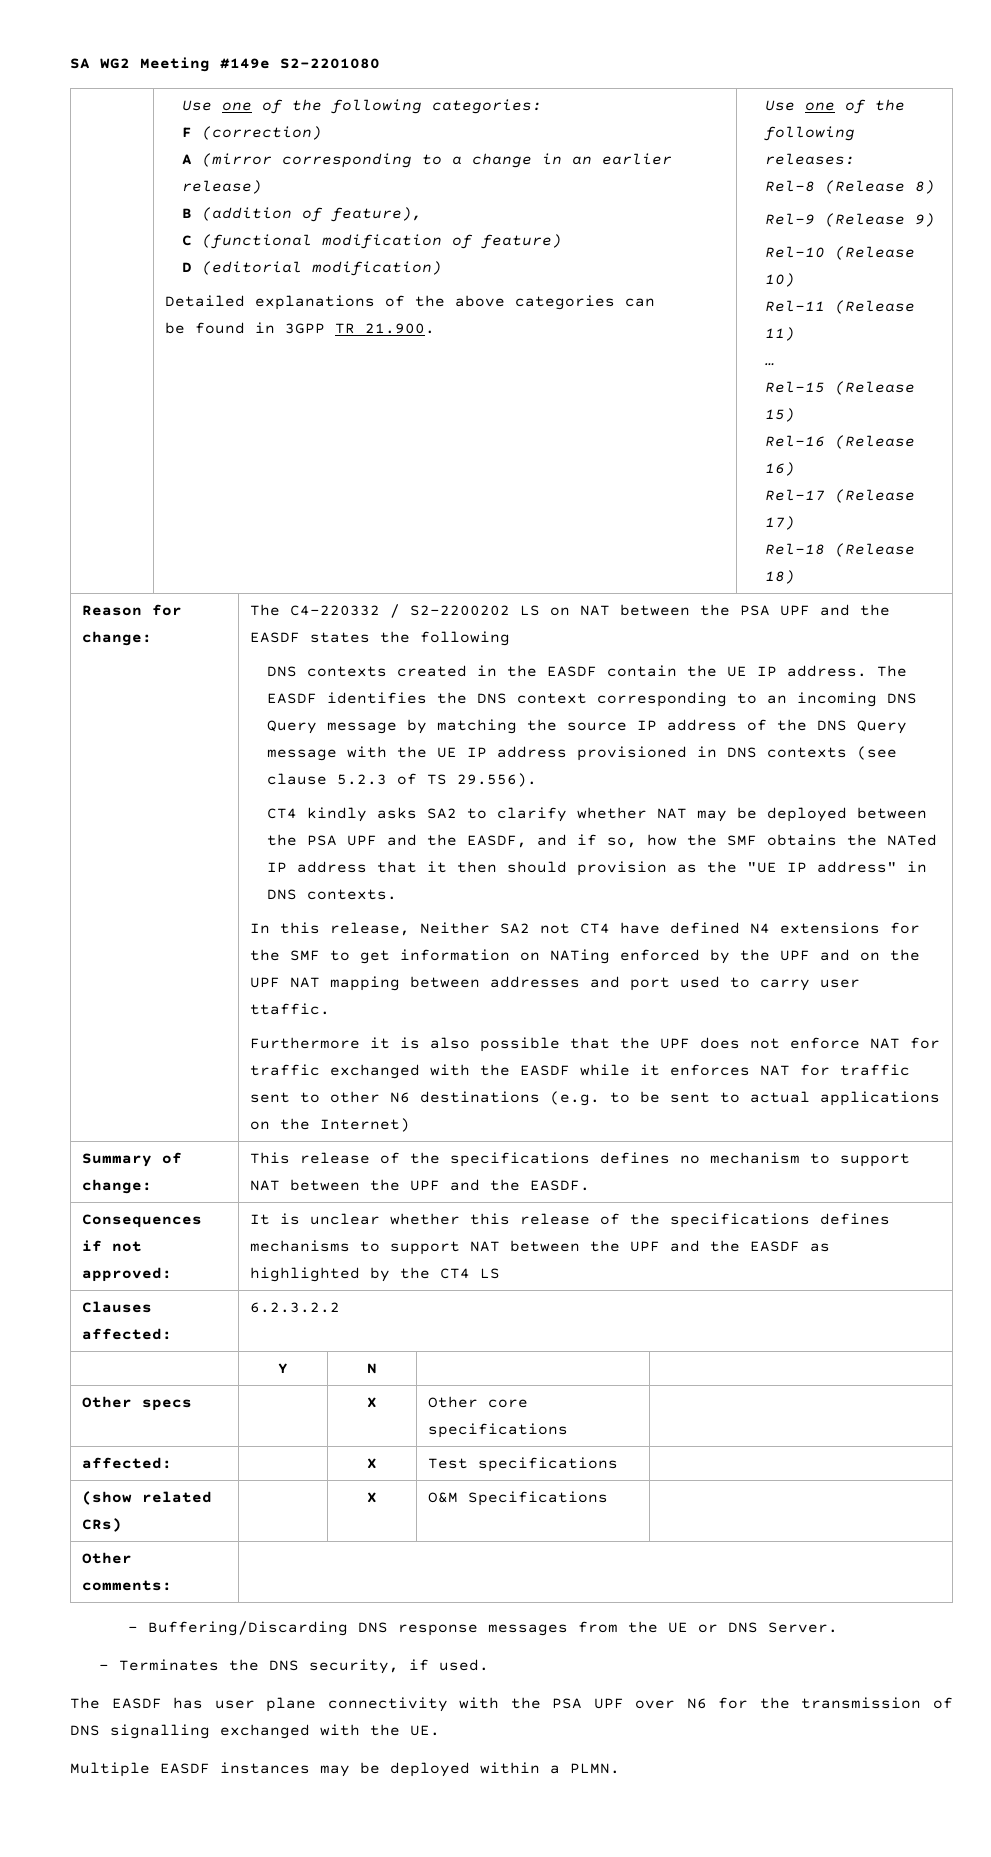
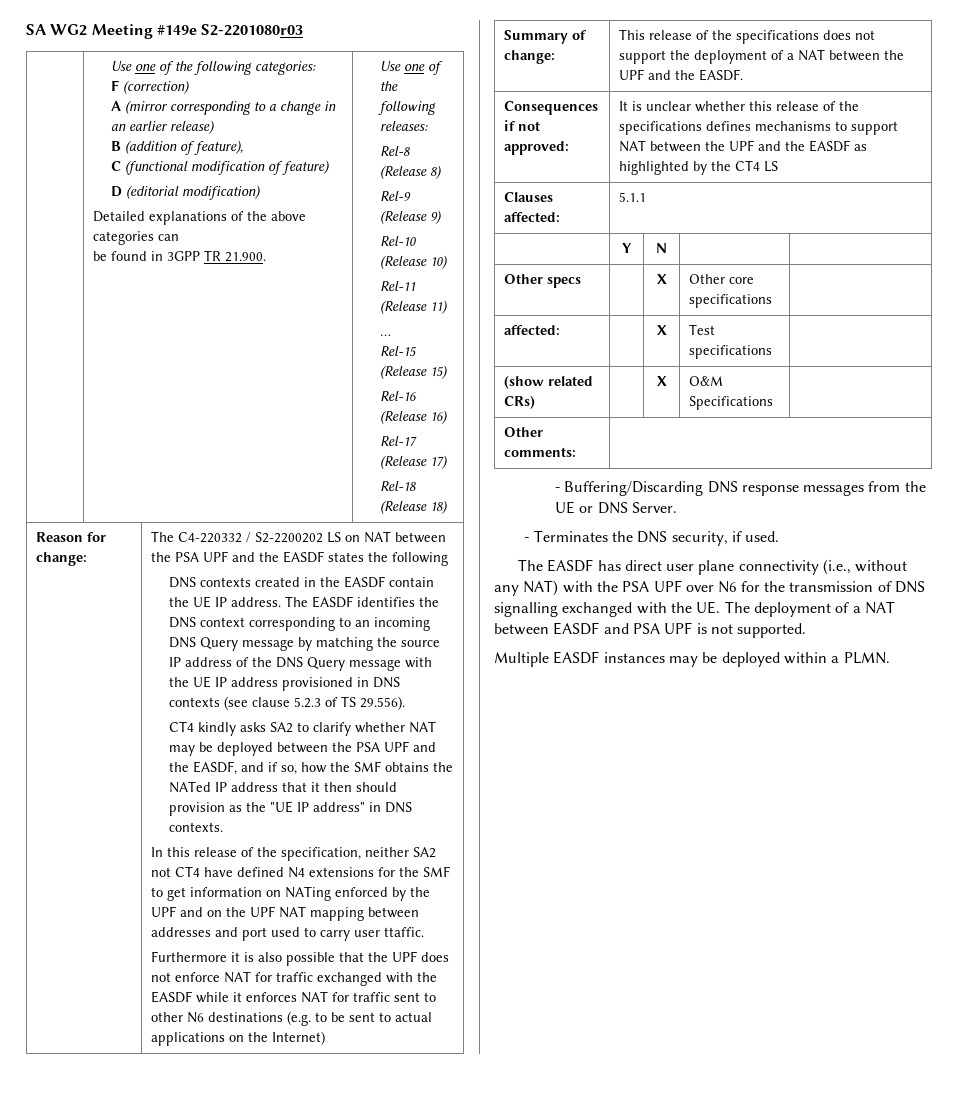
- SA WG2 Meeting #149e S2-2201080
+ SA WG2 Meeting #149e S2-2201080r03
- In this release, Neither SA2 not CT4 have defined N4 extensions for the SMF to get information on NATing enforced by the UPF and on the UPF NAT mapping between addresses and port used to carry user ttaffic.
+ In this release of the specification, neither SA2 not CT4 have defined N4 extensions for the SMF to get information on NATing enforced by the UPF and on the UPF NAT mapping between addresses and port used to carry user ttaffic.
- Summary of change: | This release of the specifications defines no mechanism to support NAT between the UPF and the EASDF.
+ Summary of change: | This release of the specifications does not support the deployment of a NAT between the UPF and the EASDF.
- Clauses affected: | 6.2.3.2.2
+ Clauses affected: | 5.1.1
- The EASDF has user plane connectivity with the PSA UPF over N6 for the transmission of DNS signalling exchanged with the UE.
+ The EASDF has direct user plane connectivity (i.e., without any NAT) with the PSA UPF over N6 for the transmission of DNS signalling exchanged with the UE. The deployment of a NAT between EASDF and PSA UPF is not supported.

